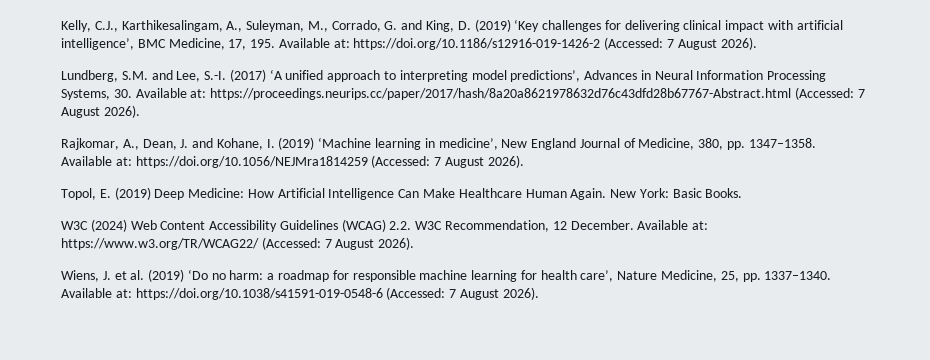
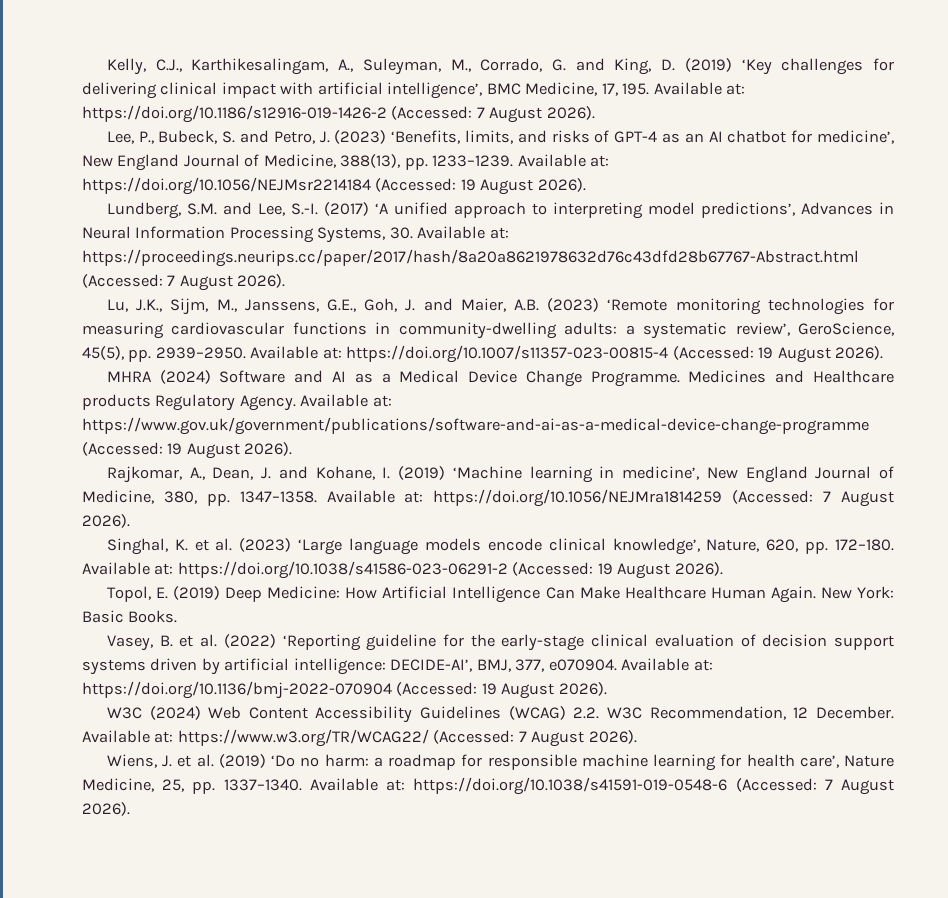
+ Lee, P., Bubeck, S. and Petro, J. (2023) ‘Benefits, limits, and risks of GPT-4 as an AI chatbot for medicine’, New England Journal of Medicine, 388(13), pp. 1233–1239. Available at: https://doi.org/10.1056/NEJMsr2214184 (Accessed: 19 August 2026).
+ Lu, J.K., Sijm, M., Janssens, G.E., Goh, J. and Maier, A.B. (2023) ‘Remote monitoring technologies for measuring cardiovascular functions in community-dwelling adults: a systematic review’, GeroScience, 45(5), pp. 2939–2950. Available at: https://doi.org/10.1007/s11357-023-00815-4 (Accessed: 19 August 2026).
+ MHRA (2024) Software and AI as a Medical Device Change Programme. Medicines and Healthcare products Regulatory Agency. Available at: https://www.gov.uk/government/publications/software-and-ai-as-a-medical-device-change-programme (Accessed: 19 August 2026).
+ Singhal, K. et al. (2023) ‘Large language models encode clinical knowledge’, Nature, 620, pp. 172–180. Available at: https://doi.org/10.1038/s41586-023-06291-2 (Accessed: 19 August 2026).
+ Vasey, B. et al. (2022) ‘Reporting guideline for the early-stage clinical evaluation of decision support systems driven by artificial intelligence: DECIDE-AI’, BMJ, 377, e070904. Available at: https://doi.org/10.1136/bmj-2022-070904 (Accessed: 19 August 2026).

